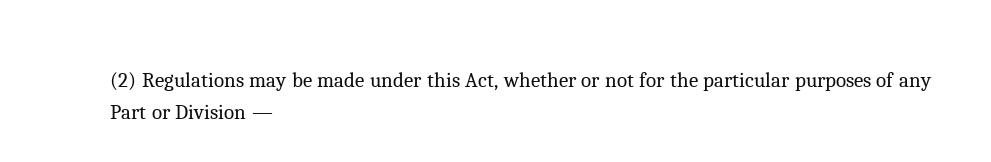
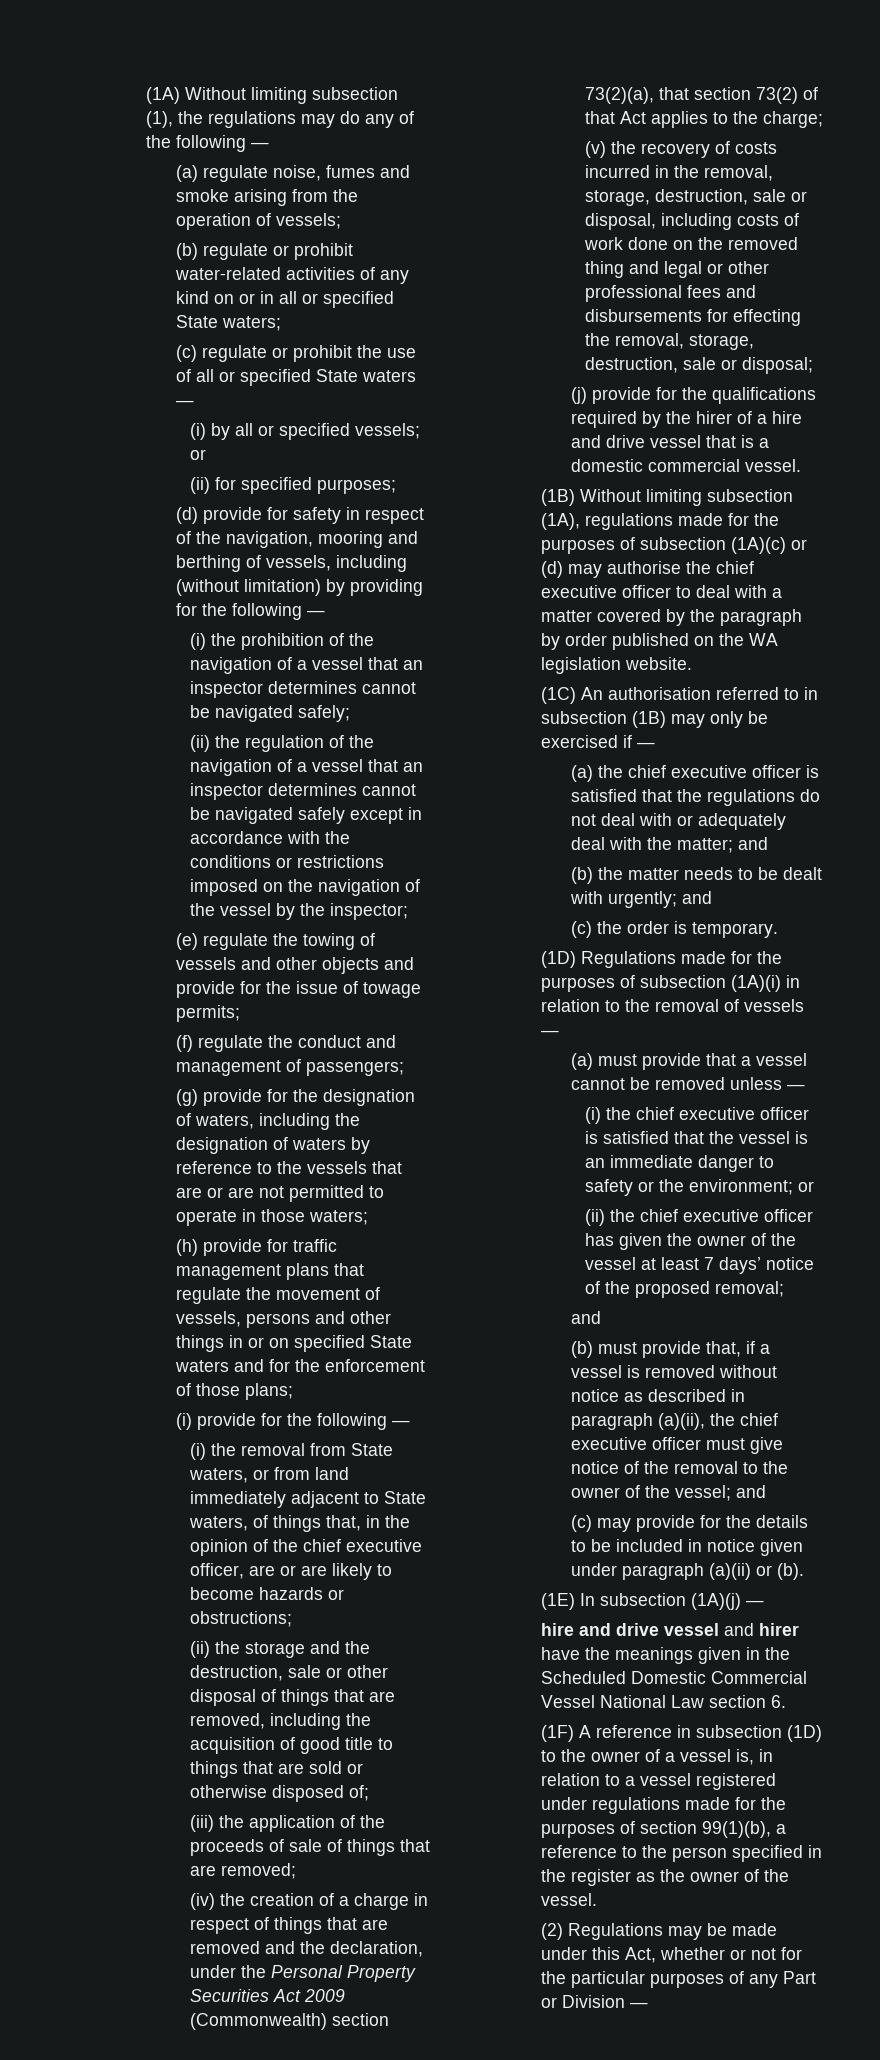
+ (1A) Without limiting subsection (1), the regulations may do any of the following —
+ (a) regulate noise, fumes and smoke arising from the operation of vessels;
+ (b) regulate or prohibit water-related activities of any kind on or in all or specified State waters;
+ (c) regulate or prohibit the use of all or specified State waters —
+ (i) by all or specified vessels; or
+ (ii) for specified purposes;
+ (d) provide for safety in respect of the navigation, mooring and berthing of vessels, including (without limitation) by providing for the following —
+ (i) the prohibition of the navigation of a vessel that an inspector determines cannot be navigated safely;
+ (ii) the regulation of the navigation of a vessel that an inspector determines cannot be navigated safely except in accordance with the conditions or restrictions imposed on the navigation of the vessel by the inspector;
+ (e) regulate the towing of vessels and other objects and provide for the issue of towage permits;
+ (f) regulate the conduct and management of passengers;
+ (g) provide for the designation of waters, including the designation of waters by reference to the vessels that are or are not permitted to operate in those waters;
+ (h) provide for traffic management plans that regulate the movement of vessels, persons and other things in or on specified State waters and for the enforcement of those plans;
+ (i) provide for the following —
+ (i) the removal from State waters, or from land immediately adjacent to State waters, of things that, in the opinion of the chief executive officer, are or are likely to become hazards or obstructions;
+ (ii) the storage and the destruction, sale or other disposal of things that are removed, including the acquisition of good title to things that are sold or otherwise disposed of;
+ (iii) the application of the proceeds of sale of things that are removed;
+ (iv) the creation of a charge in respect of things that are removed and the declaration, under the Personal Property Securities Act 2009 (Commonwealth) section 73(2)(a), that section 73(2) of that Act applies to the charge;
+ (v) the recovery of costs incurred in the removal, storage, destruction, sale or disposal, including costs of work done on the removed thing and legal or other professional fees and disbursements for effecting the removal, storage, destruction, sale or disposal;
+ (j) provide for the qualifications required by the hirer of a hire and drive vessel that is a domestic commercial vessel.
+ (1B) Without limiting subsection (1A), regulations made for the purposes of subsection (1A)(c) or (d) may authorise the chief executive officer to deal with a matter covered by the paragraph by order published on the WA legislation website.
+ (1C) An authorisation referred to in subsection (1B) may only be exercised if —
+ (a) the chief executive officer is satisfied that the regulations do not deal with or adequately deal with the matter; and
+ (b) the matter needs to be dealt with urgently; and
+ (c) the order is temporary.
+ (1D) Regulations made for the purposes of subsection (1A)(i) in relation to the removal of vessels —
+ (a) must provide that a vessel cannot be removed unless —
+ (i) the chief executive officer is satisfied that the vessel is an immediate danger to safety or the environment; or
+ (ii) the chief executive officer has given the owner of the vessel at least 7 days’ notice of the proposed removal;
+ and
+ (b) must provide that, if a vessel is removed without notice as described in paragraph (a)(ii), the chief executive officer must give notice of the removal to the owner of the vessel; and
+ (c) may provide for the details to be included in notice given under paragraph (a)(ii) or (b).
+ (1E) In subsection (1A)(j) —
+ hire and drive vessel and hirer have the meanings given in the Scheduled Domestic Commercial Vessel National Law section 6.
+ (1F) A reference in subsection (1D) to the owner of a vessel is, in relation to a vessel registered under regulations made for the purposes of section 99(1)(b), a reference to the person specified in the register as the owner of the vessel.

